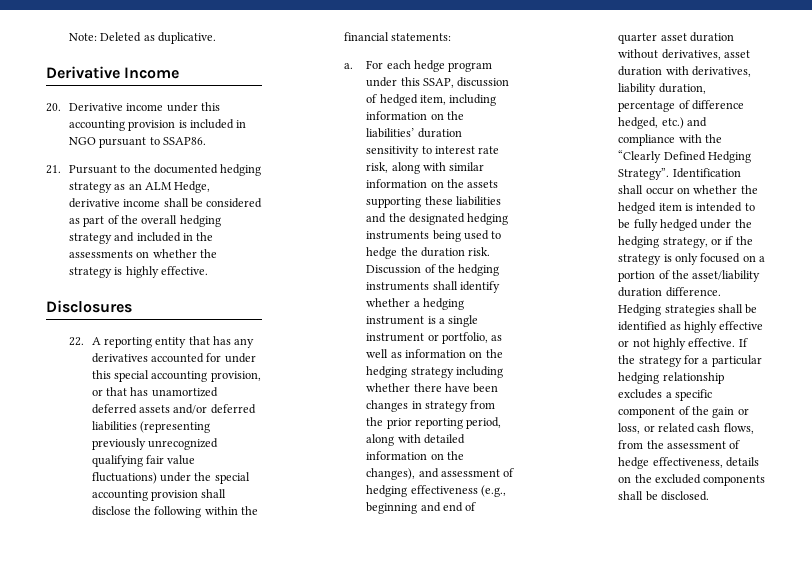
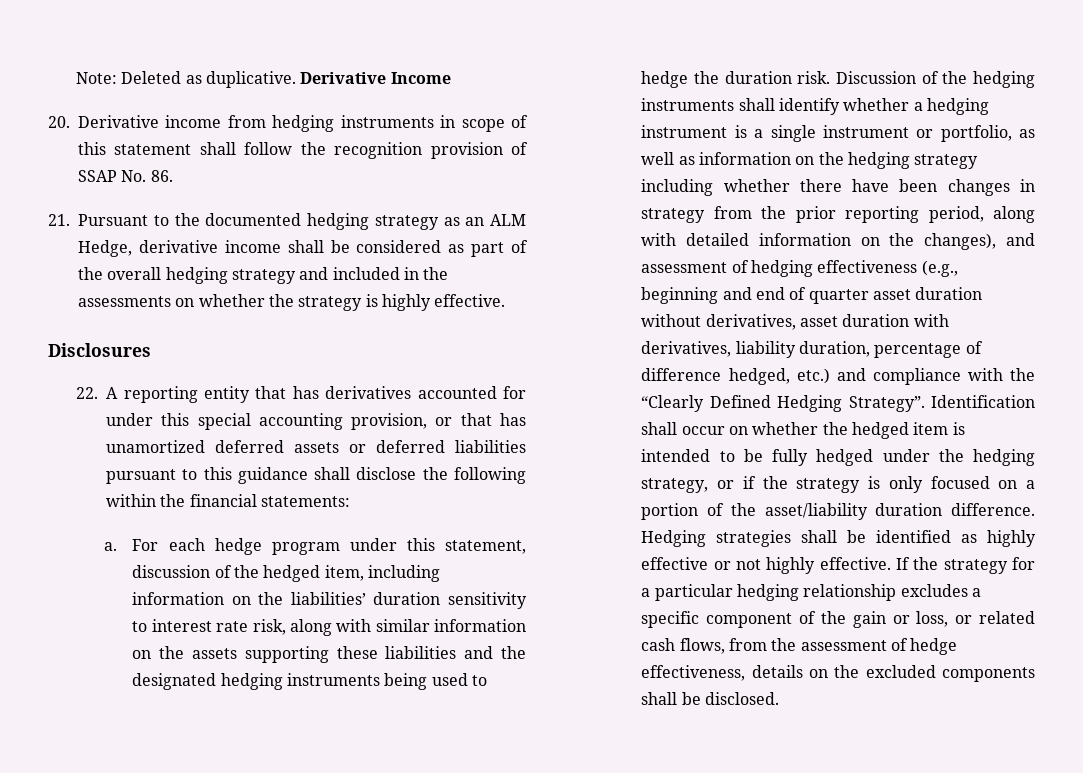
- Note: Deleted as duplicative.
- Derivative Income
+ Note: Deleted as duplicative. Derivative Income
- 20. Derivative income under this accounting provision is included in NGO pursuant to SSAP86.
+ 20. Derivative income from hedging instruments in scope of this statement shall follow the recognition provision of SSAP No. 86.
- 22. A reporting entity that has any derivatives accounted for under this special accounting provision, or that has unamortized deferred assets and/or deferred liabilities (representing previously unrecognized qualifying fair value fluctuations) under the special accounting provision shall disclose the following within the financial statements:
+ 22. A reporting entity that has derivatives accounted for under this special accounting provision, or that has unamortized deferred assets or deferred liabilities pursuant to this guidance shall disclose the following within the financial statements:
- For each hedge program under this SSAP, discussion of hedged item, including information on the liabilities’ duration sensitivity to interest rate risk, along with similar information on the assets supporting these liabilities and the designated hedging instruments being used to hedge the duration risk.
+ For each hedge program under this statement, discussion of the hedged item, including information on the liabilities’ duration sensitivity to interest rate risk, along with similar information on the assets supporting these liabilities and the designated hedging instruments being used to hedge the duration risk.

